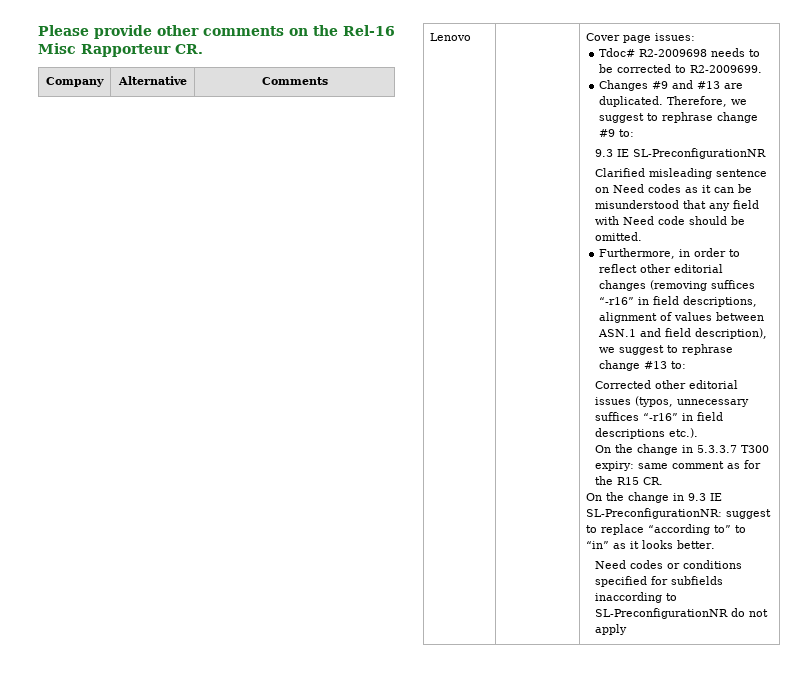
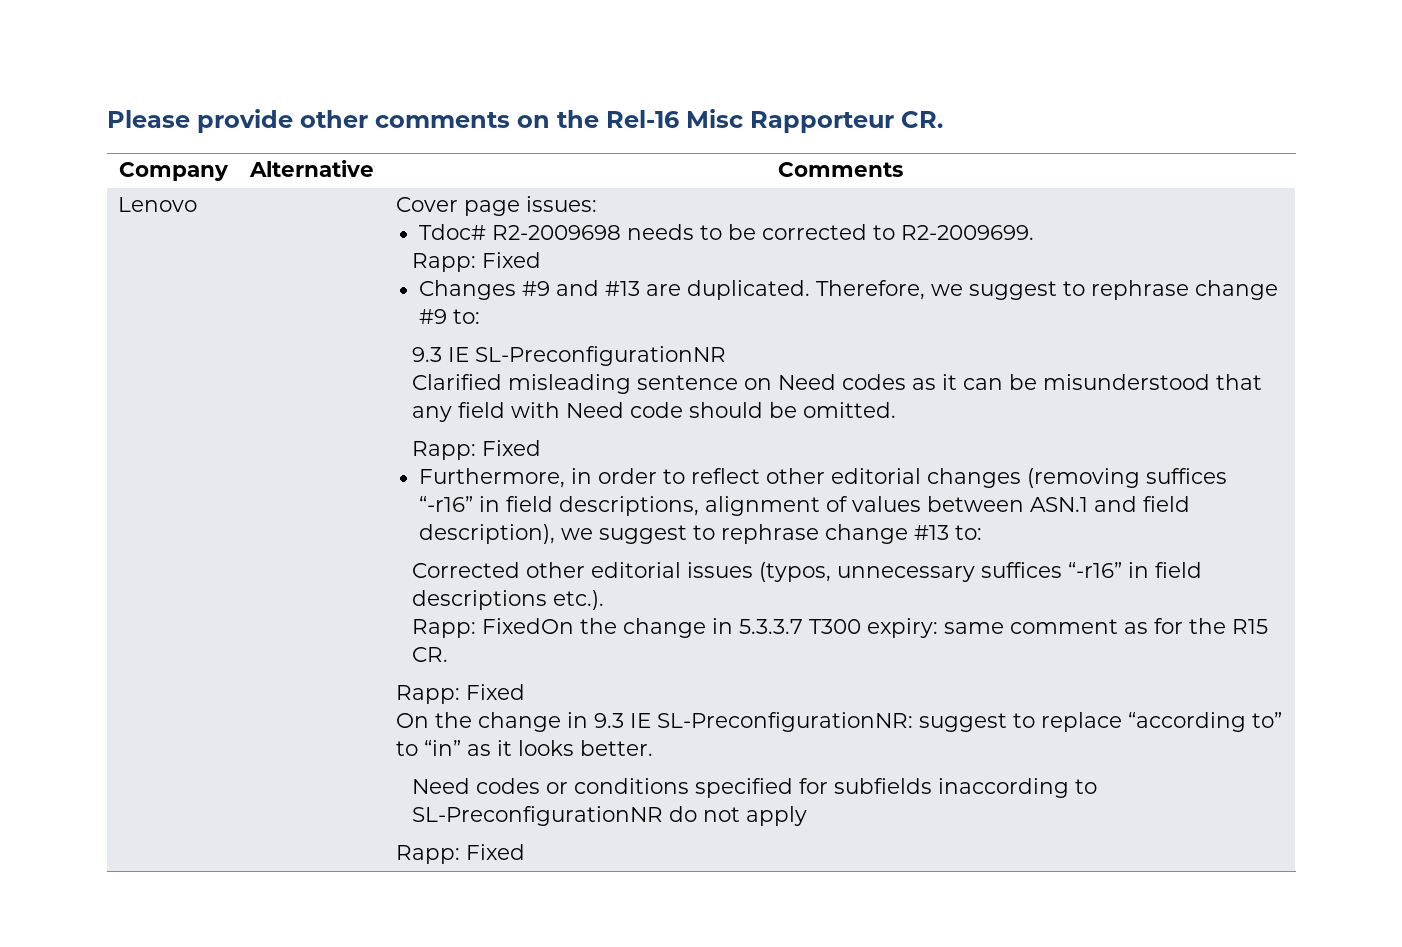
  Tdoc# R2-2009698 needs to be corrected to R2-2009699.
+ Rapp: Fixed
  Clarified misleading sentence on Need codes as it can be misunderstood that any field with Need code should be omitted.
+ Rapp: Fixed
- On the change in 5.3.3.7 T300 expiry: same comment as for the R15 CR.
+ Rapp: FixedOn the change in 5.3.3.7 T300 expiry: same comment as for the R15 CR.
+ Rapp: Fixed
  Need codes or conditions specified for subfields inaccording to SL-PreconfigurationNR do not apply
+ Rapp: Fixed

